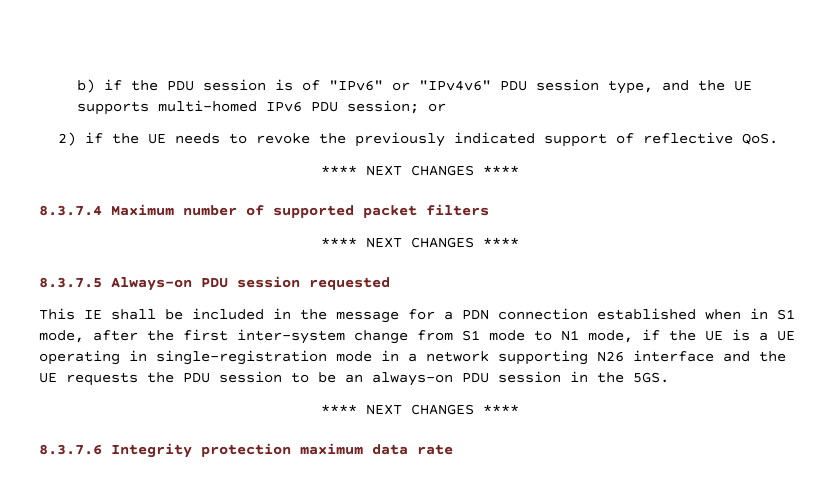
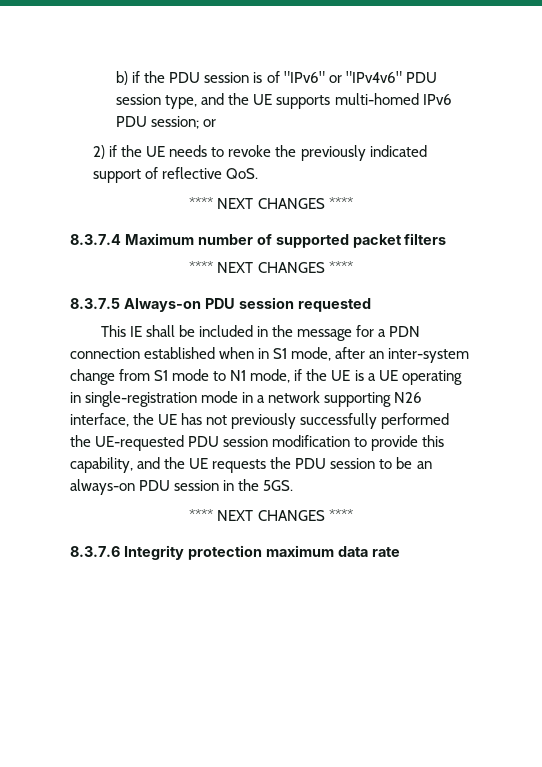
- This IE shall be included in the message for a PDN connection established when in S1 mode, after the first inter-system change from S1 mode to N1 mode, if the UE is a UE operating in single-registration mode in a network supporting N26 interface and the UE requests the PDU session to be an always-on PDU session in the 5GS.
+ This IE shall be included in the message for a PDN connection established when in S1 mode, after an inter-system change from S1 mode to N1 mode, if the UE is a UE operating in single-registration mode in a network supporting N26 interface, the UE has not previously successfully performed the UE-requested PDU session modification to provide this capability, and the UE requests the PDU session to be an always-on PDU session in the 5GS.

